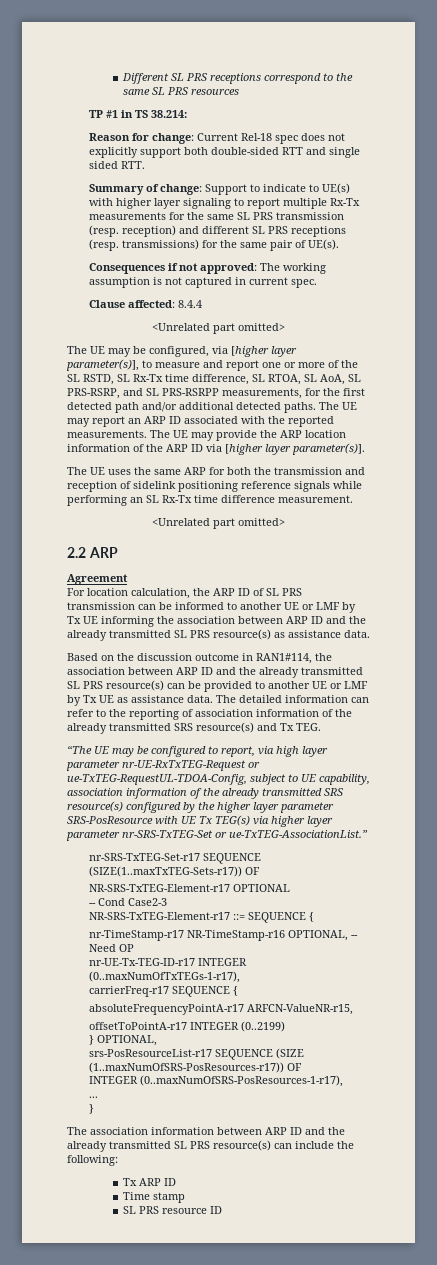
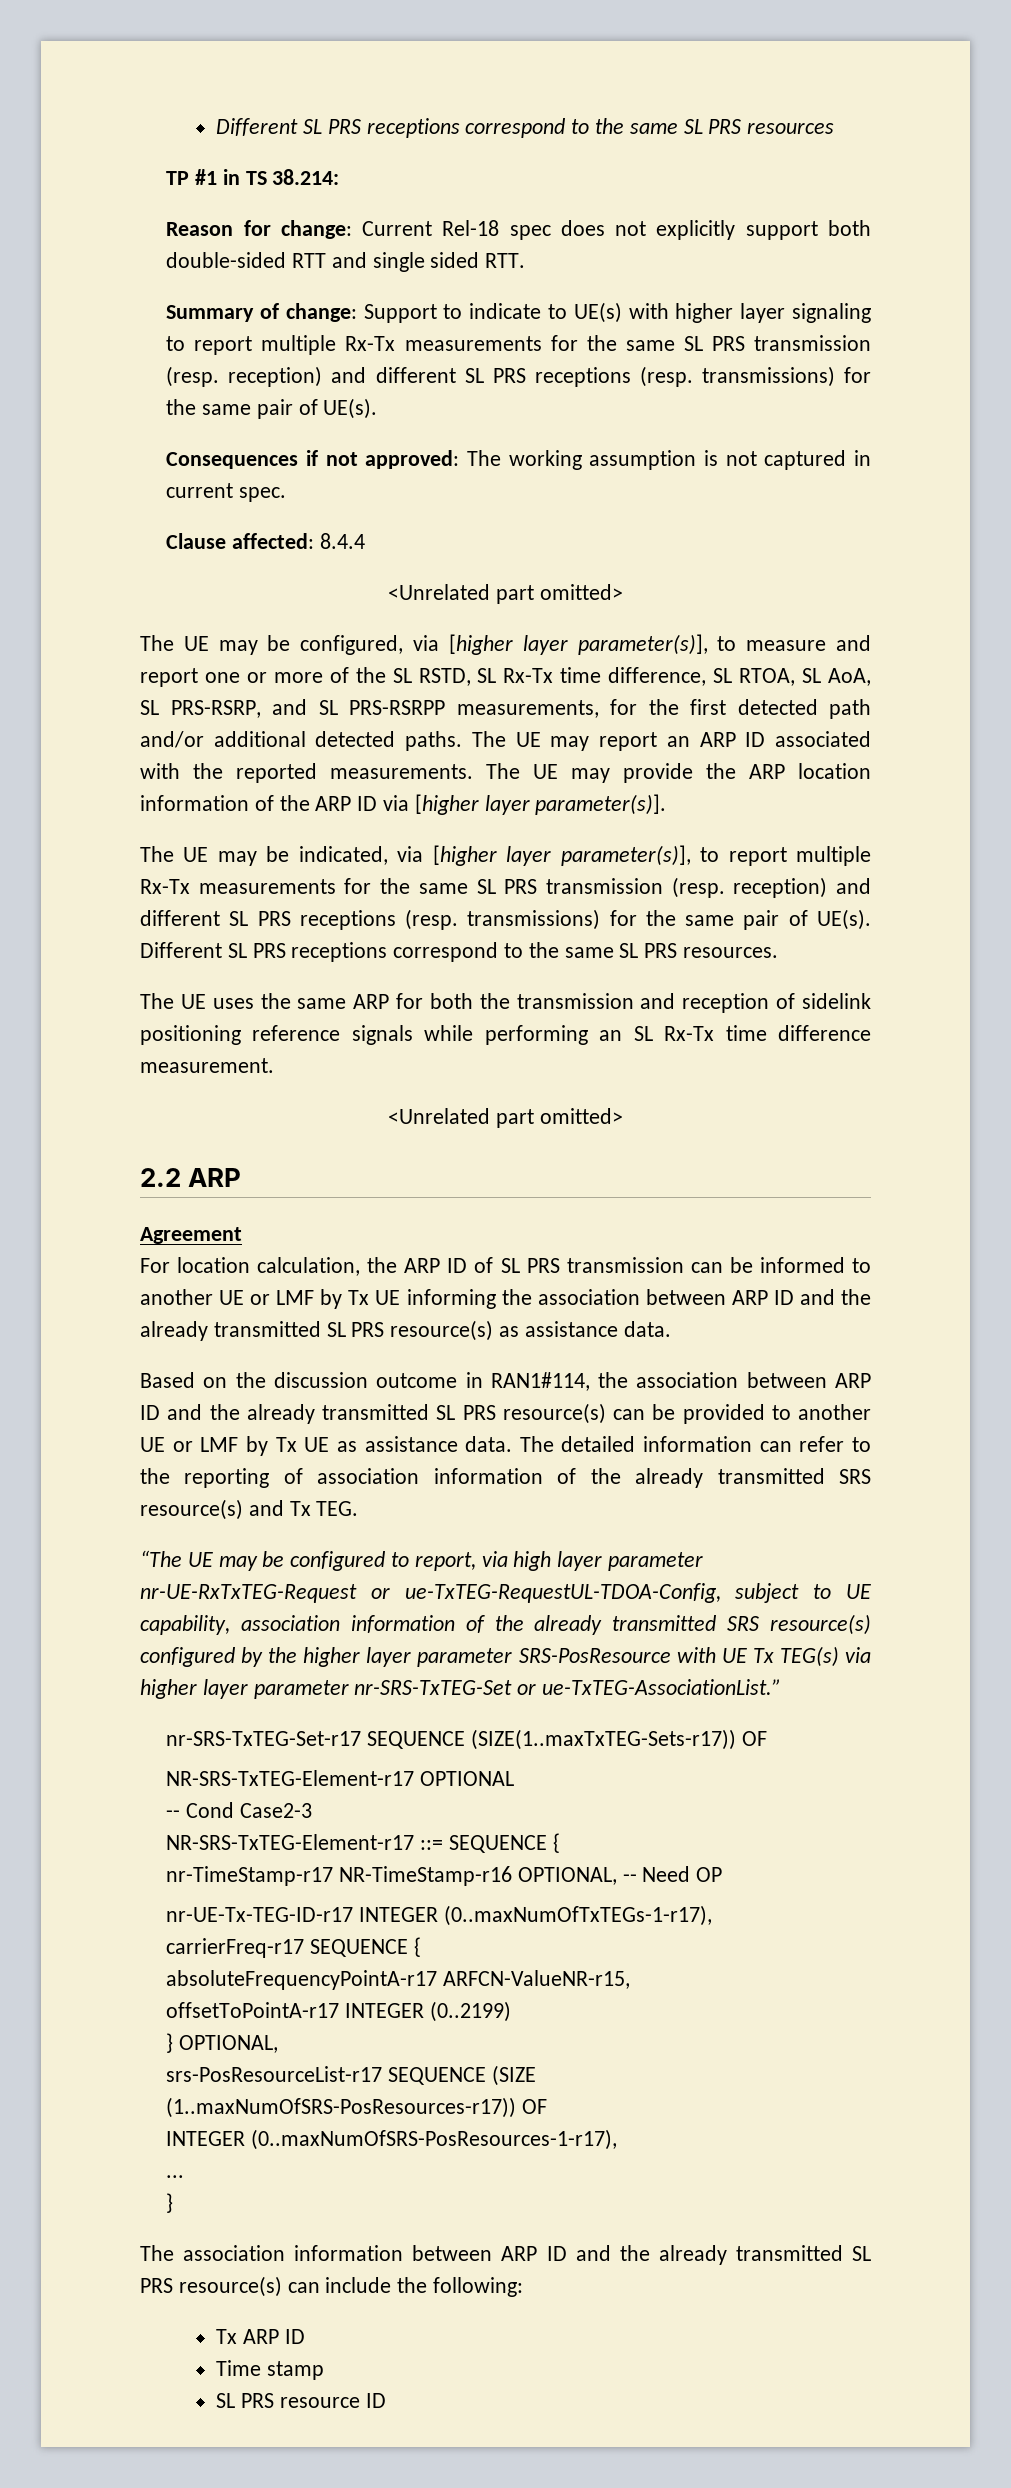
+ The UE may be indicated, via [higher layer parameter(s)], to report multiple Rx-Tx measurements for the same SL PRS transmission (resp. reception) and different SL PRS receptions (resp. transmissions) for the same pair of UE(s). Different SL PRS receptions correspond to the same SL PRS resources.

